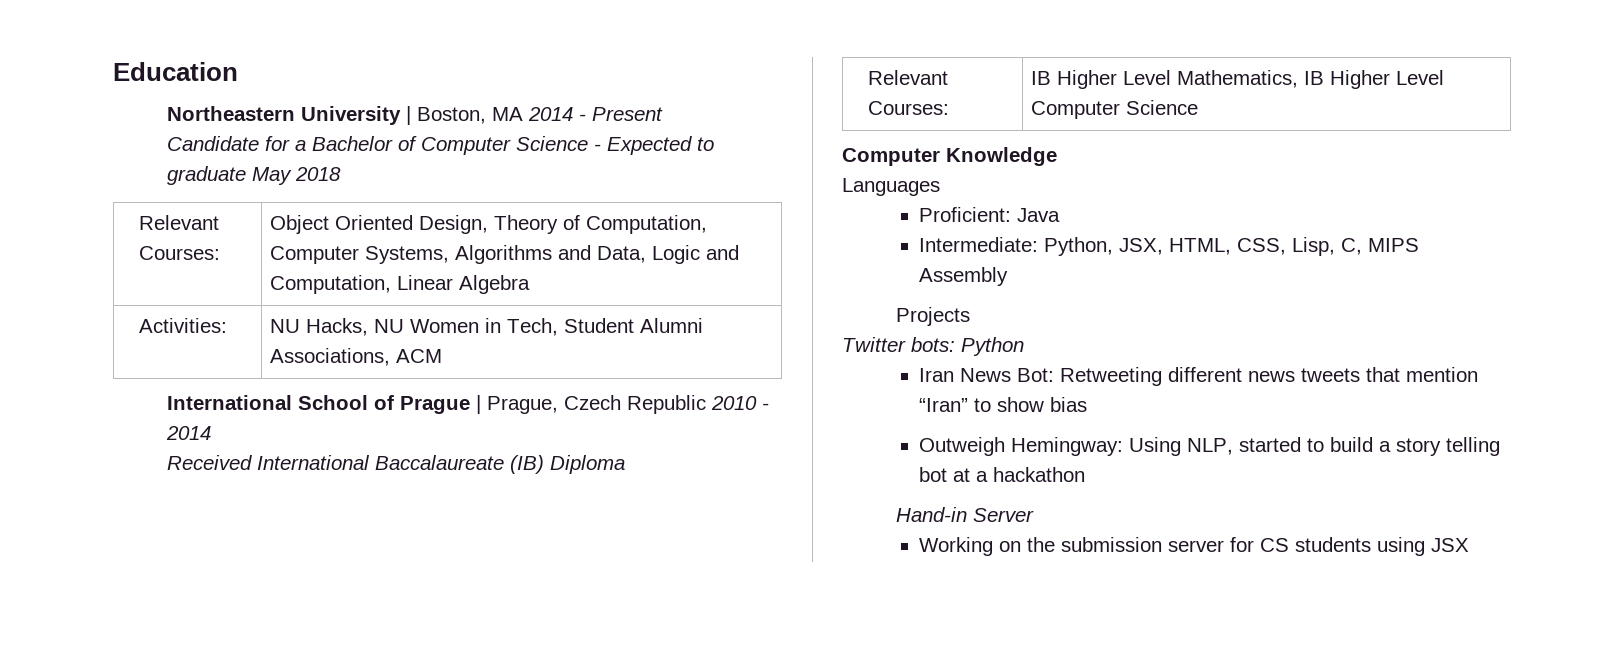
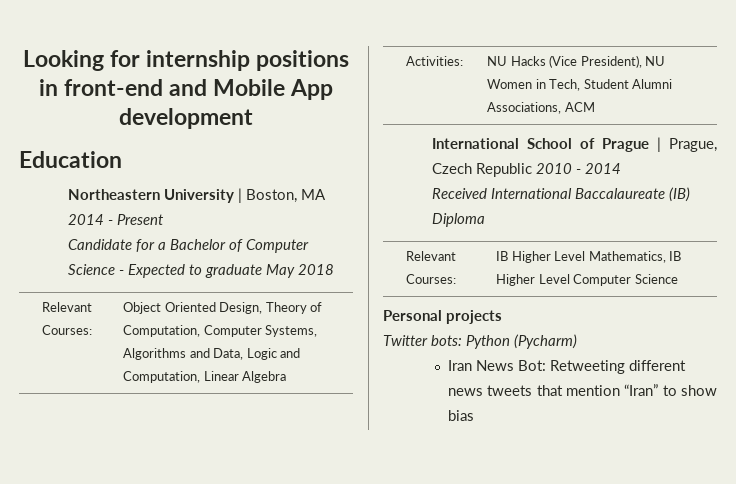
+ Looking for internship positions in front-end and Mobile App development
- Activities: | NU Hacks, NU Women in Tech, Student Alumni Associations, ACM
+ Activities: | NU Hacks (Vice President), NU Women in Tech, Student Alumni Associations, ACM
- Computer Knowledge
- Languages
- Proficient: Java
- Intermediate: Python, JSX, HTML, CSS, Lisp, C, MIPS Assembly
- Projects
+ Personal projects
- Twitter bots: Python
+ Twitter bots: Python (Pycharm)
- Outweigh Hemingway: Using NLP, started to build a story telling bot at a hackathon
- Hand-in Server
- Working on the submission server for CS students using JSX

